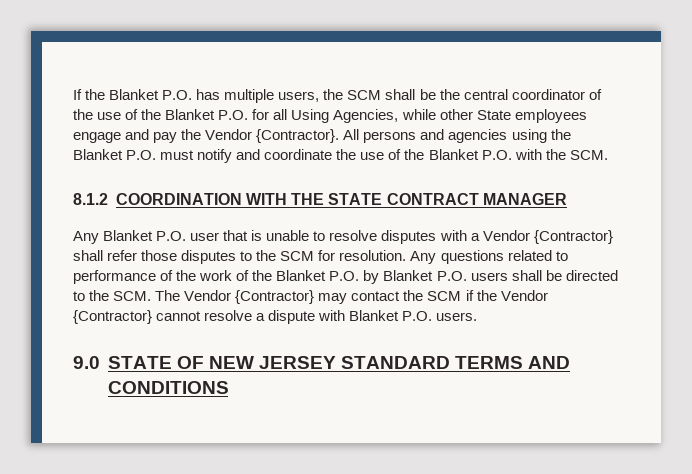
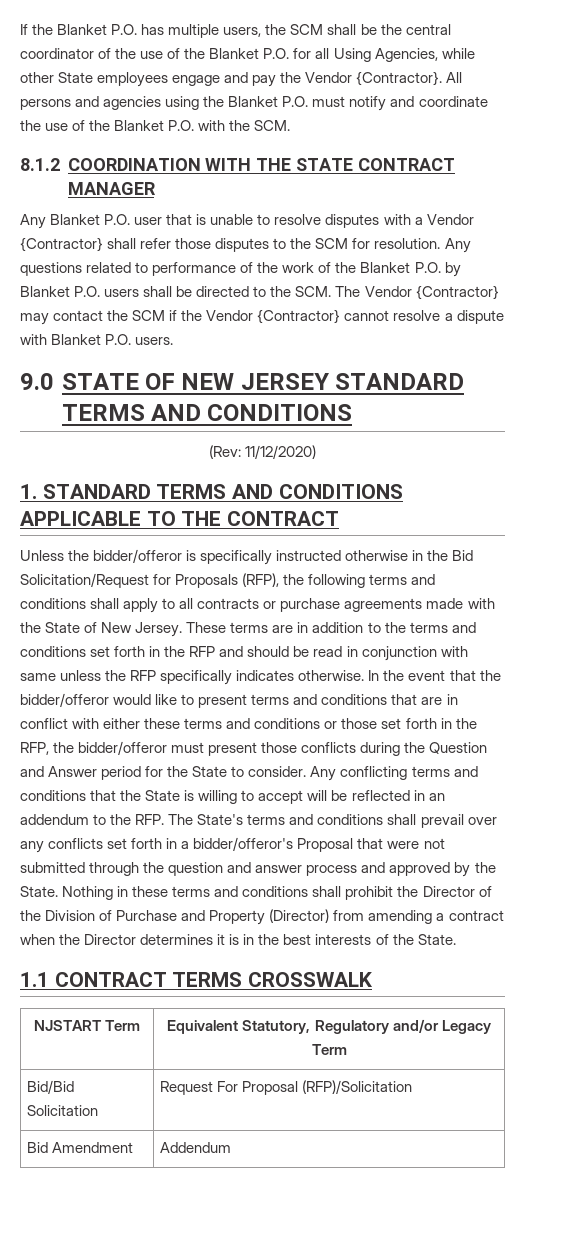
+ (Rev: 11/12/2020)
+ 1. STANDARD TERMS AND CONDITIONS APPLICABLE TO THE CONTRACT
+ Unless the bidder/offeror is specifically instructed otherwise in the Bid Solicitation/Request for Proposals (RFP), the following terms and conditions shall apply to all contracts or purchase agreements made with the State of New Jersey. These terms are in addition to the terms and conditions set forth in the RFP and should be read in conjunction with same unless the RFP specifically indicates otherwise. In the event that the bidder/offeror would like to present terms and conditions that are in conflict with either these terms and conditions or those set forth in the RFP, the bidder/offeror must present those conflicts during the Question and Answer period for the State to consider. Any conflicting terms and conditions that the State is willing to accept will be reflected in an addendum to the RFP. The State's terms and conditions shall prevail over any conflicts set forth in a bidder/offeror's Proposal that were not submitted through the question and answer process and approved by the State. Nothing in these terms and conditions shall prohibit the Director of the Division of Purchase and Property (Director) from amending a contract when the Director determines it is in the best interests of the State.
+ 1.1 CONTRACT TERMS CROSSWALK
+ NJSTART Term | Equivalent Statutory, Regulatory and/or Legacy Term
+ Bid/Bid Solicitation | Request For Proposal (RFP)/Solicitation
+ Bid Amendment | Addendum

